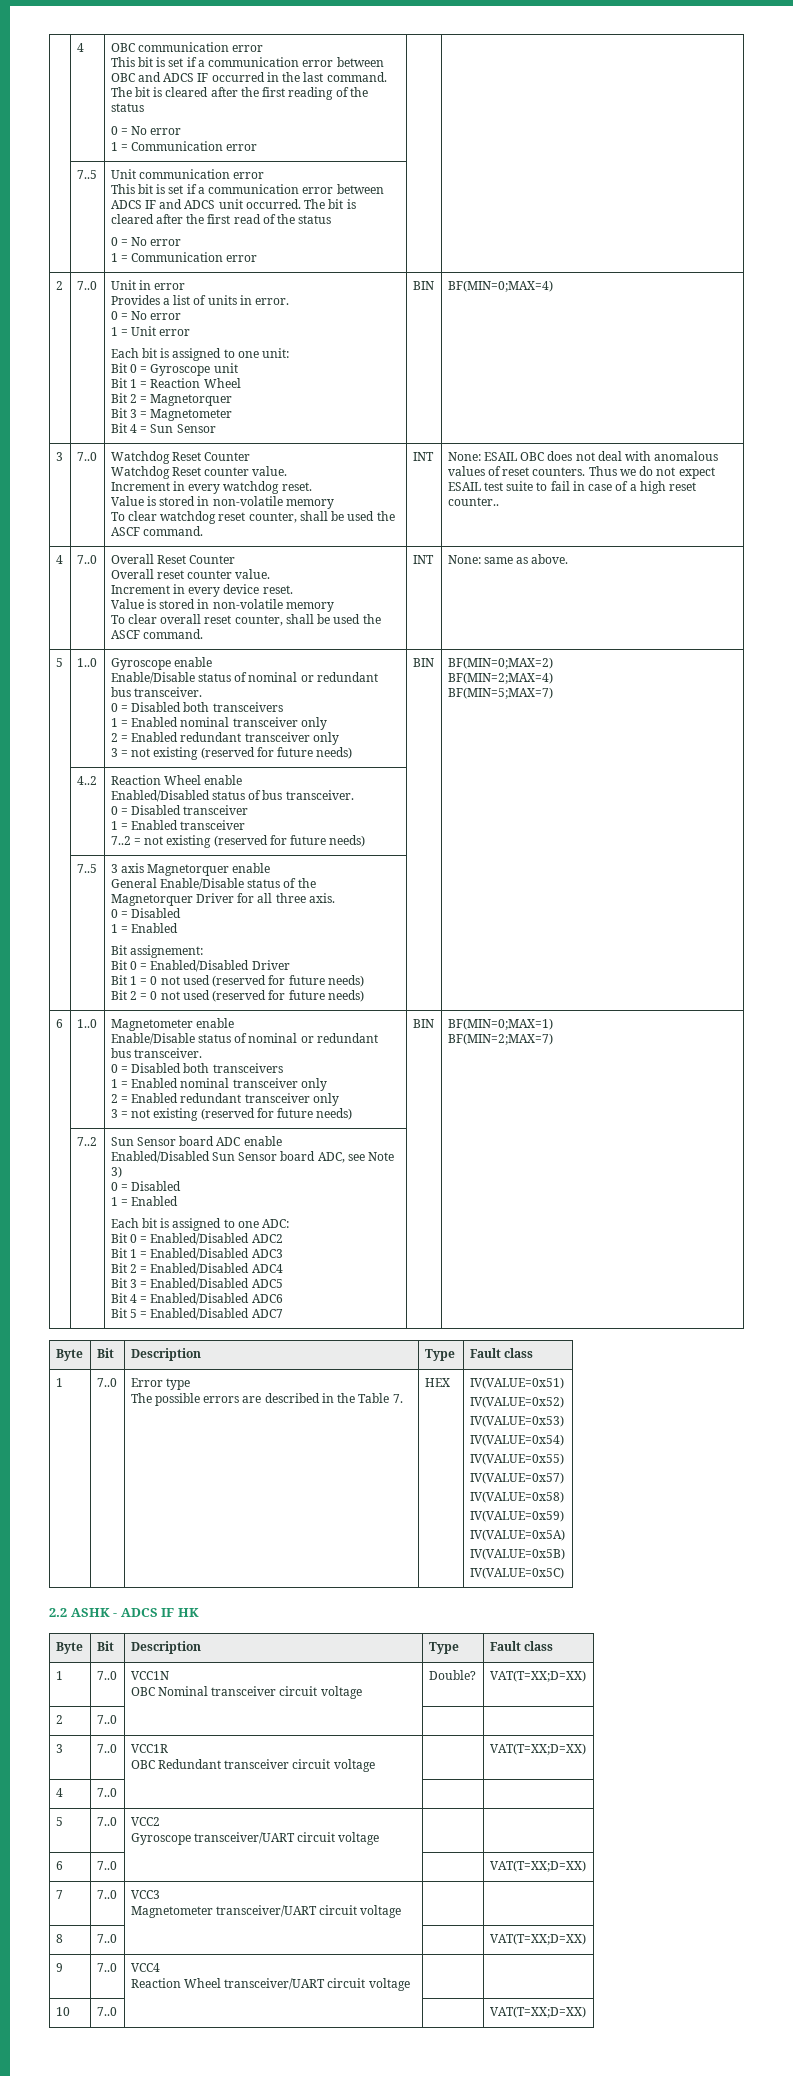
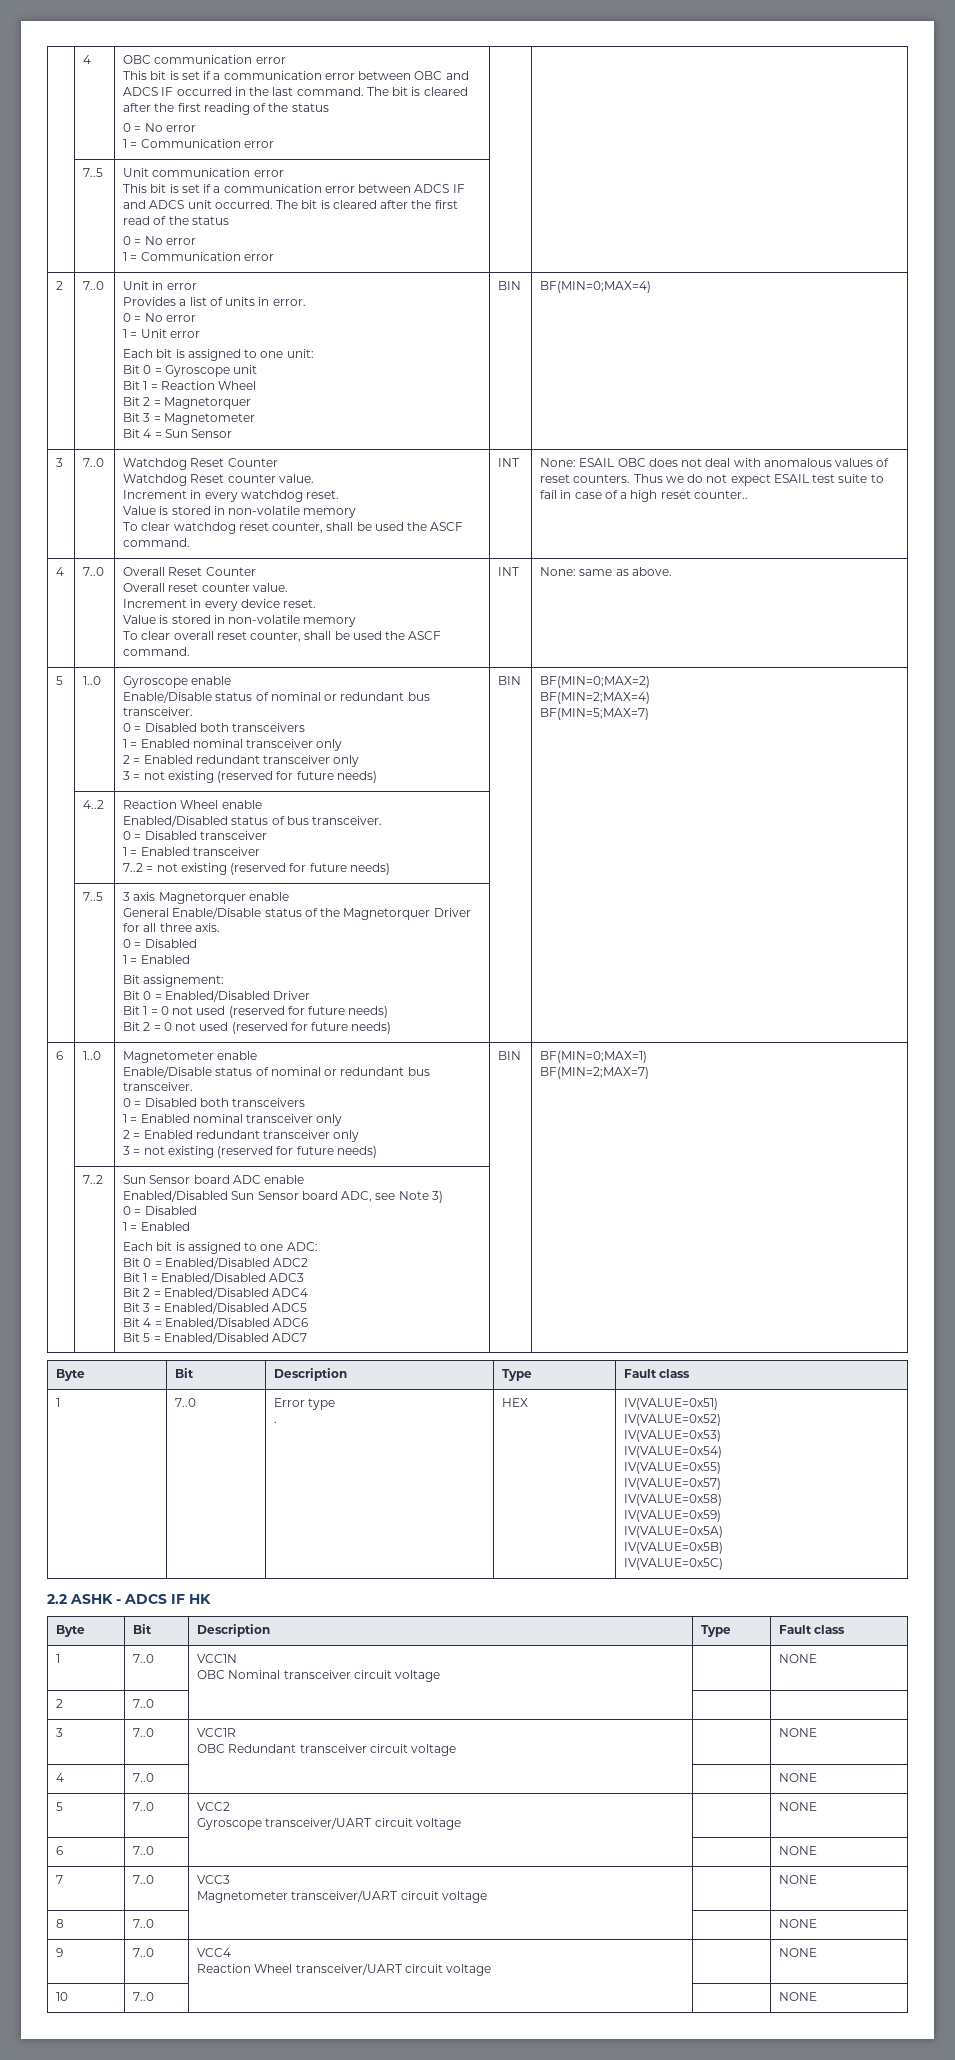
  1 | 7..0 | Error type
- The possible errors are described in the Table 7. | HEX | IV(VALUE=0x51)
+ . | HEX | IV(VALUE=0x51)
  1 | 7..0 | VCC1N
- OBC Nominal transceiver circuit voltage | Double? | VAT(T=XX;D=XX)
+ OBC Nominal transceiver circuit voltage | | NONE
  3 | 7..0 | VCC1R
- OBC Redundant transceiver circuit voltage | | VAT(T=XX;D=XX)
+ OBC Redundant transceiver circuit voltage | | NONE
- 4 | 7..0 | | |
+ 4 | 7..0 | | | NONE
  5 | 7..0 | VCC2
- Gyroscope transceiver/UART circuit voltage | |
+ Gyroscope transceiver/UART circuit voltage | | NONE
- 6 | 7..0 | | | VAT(T=XX;D=XX)
+ 6 | 7..0 | | | NONE
  7 | 7..0 | VCC3
- Magnetometer transceiver/UART circuit voltage | |
+ Magnetometer transceiver/UART circuit voltage | | NONE
- 8 | 7..0 | | | VAT(T=XX;D=XX)
+ 8 | 7..0 | | | NONE
  9 | 7..0 | VCC4
- Reaction Wheel transceiver/UART circuit voltage | |
+ Reaction Wheel transceiver/UART circuit voltage | | NONE
- 10 | 7..0 | | | VAT(T=XX;D=XX)
+ 10 | 7..0 | | | NONE

